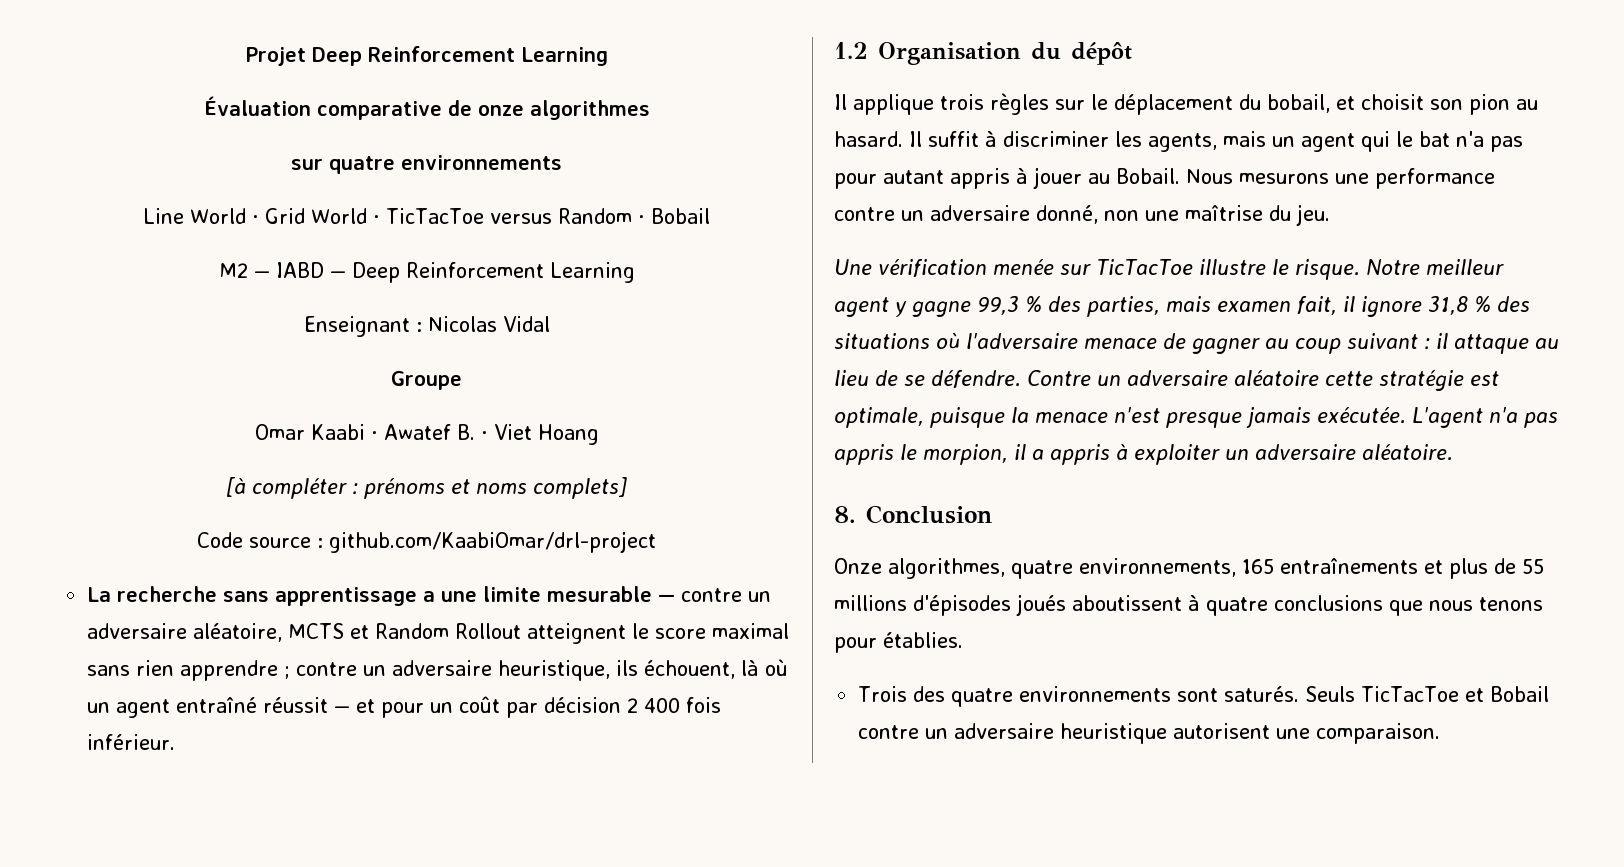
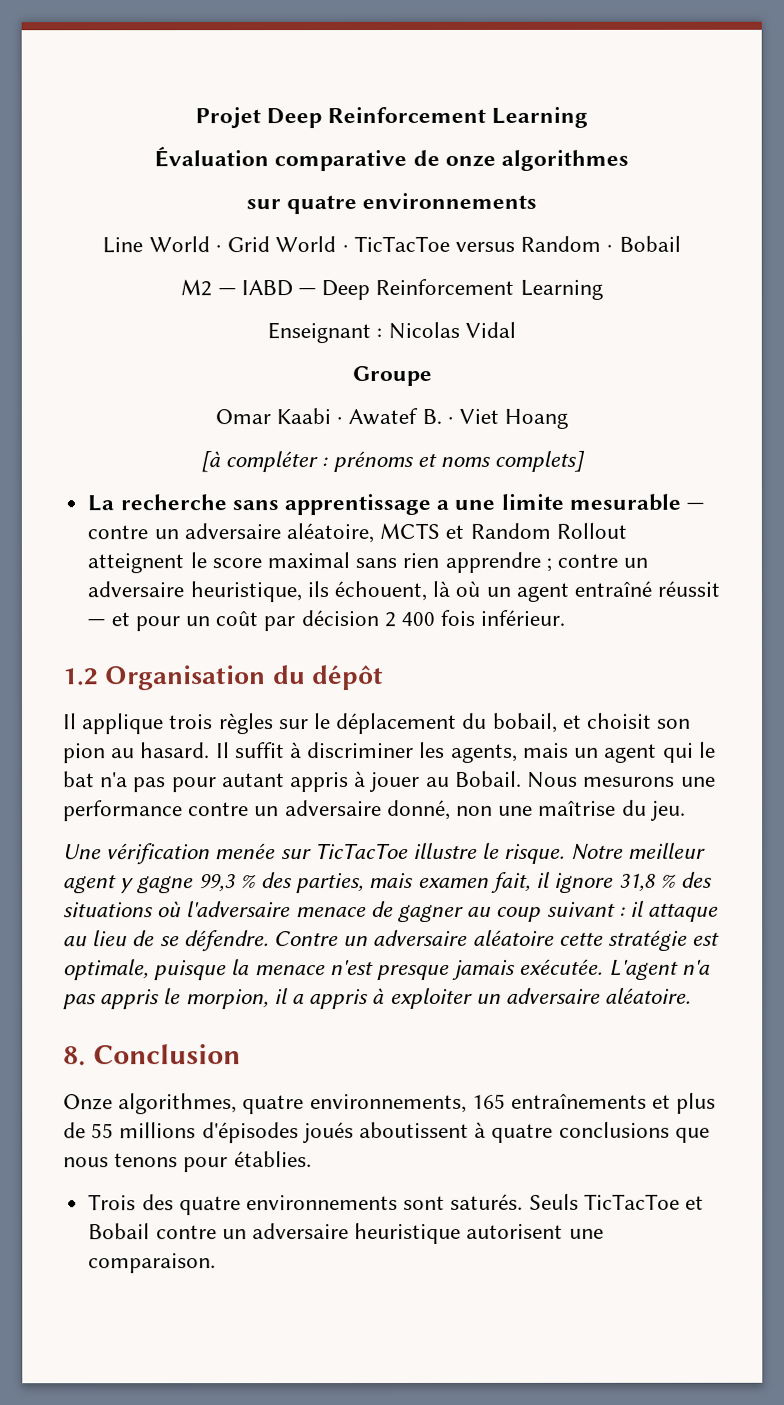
- Code source : github.com/KaabiOmar/drl-project

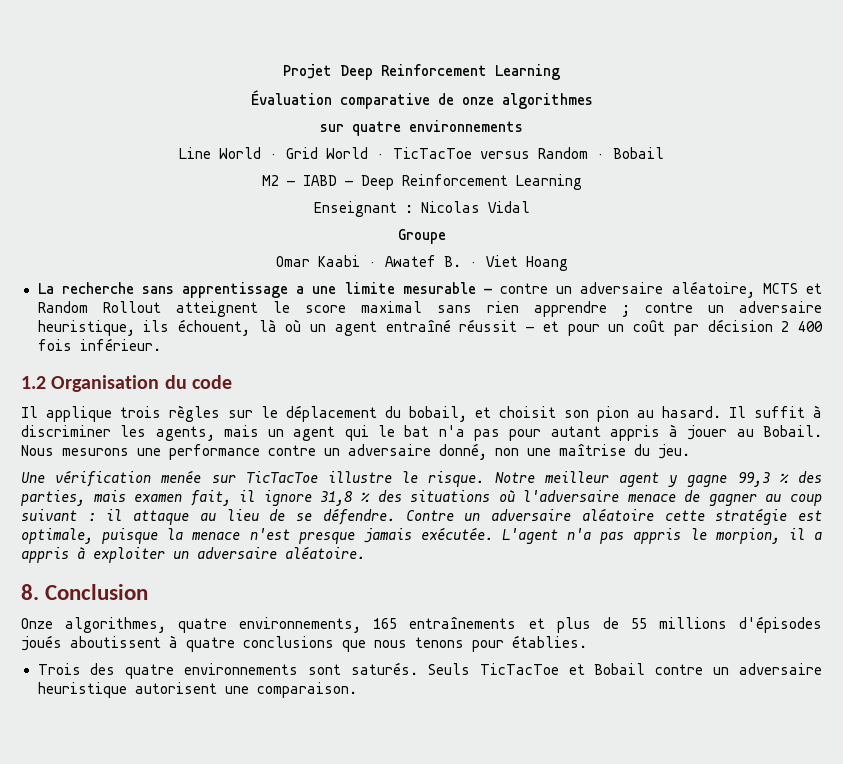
- [à compléter : prénoms et noms complets]
- 1.2 Organisation du dépôt
+ 1.2 Organisation du code

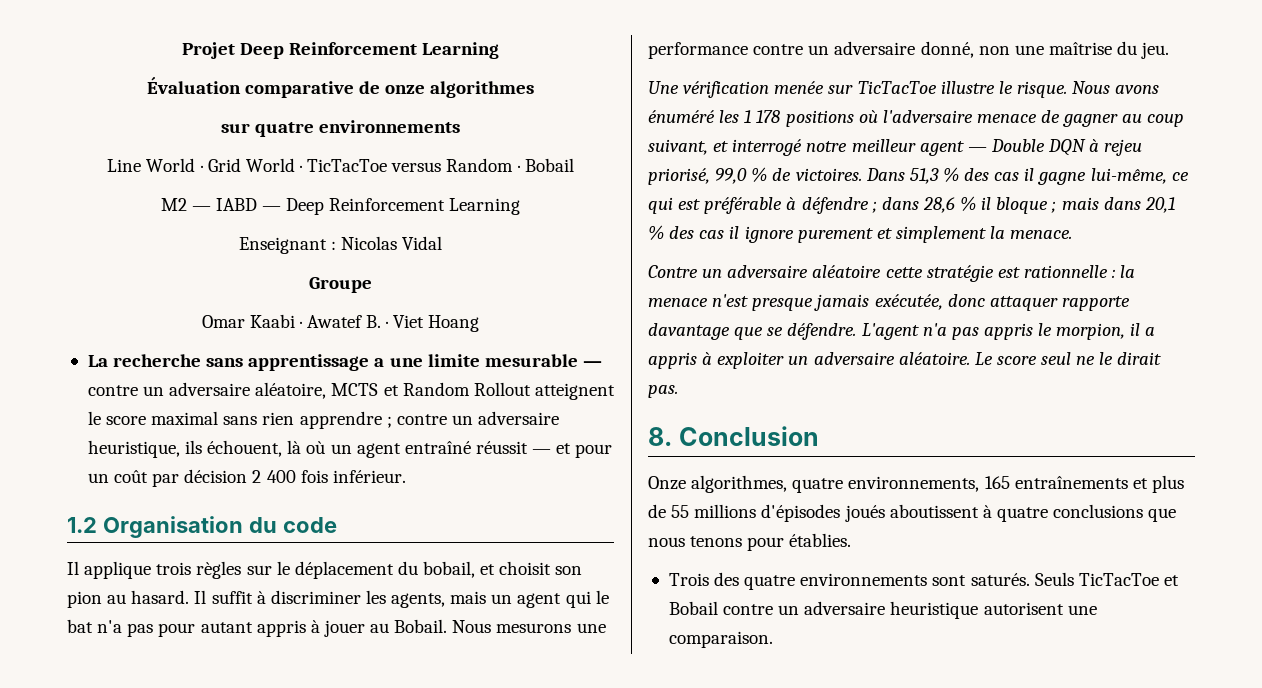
- Notre meilleur agent y gagne 99,3 % des parties, mais examen fait, il ignore 31,8 % des situations où l'adversaire menace de gagner au coup suivant : il attaque au lieu de se défendre. Contre un adversaire aléatoire cette stratégie est optimale, puisque la menace n'est presque jamais exécutée.
+ Nous avons énuméré les 1 178 positions où l'adversaire menace de gagner au coup suivant, et interrogé notre meilleur agent — Double DQN à rejeu priorisé, 99,0 % de victoires. Dans 51,3 % des cas il gagne lui-même, ce qui est préférable à défendre ; dans 28,6 % il bloque ; mais dans 20,1 % des cas il ignore purement et simplement la menace.
+ Contre un adversaire aléatoire cette stratégie est rationnelle : la menace n'est presque jamais exécutée, donc attaquer rapporte davantage que se défendre.
+ Le score seul ne le dirait pas.

